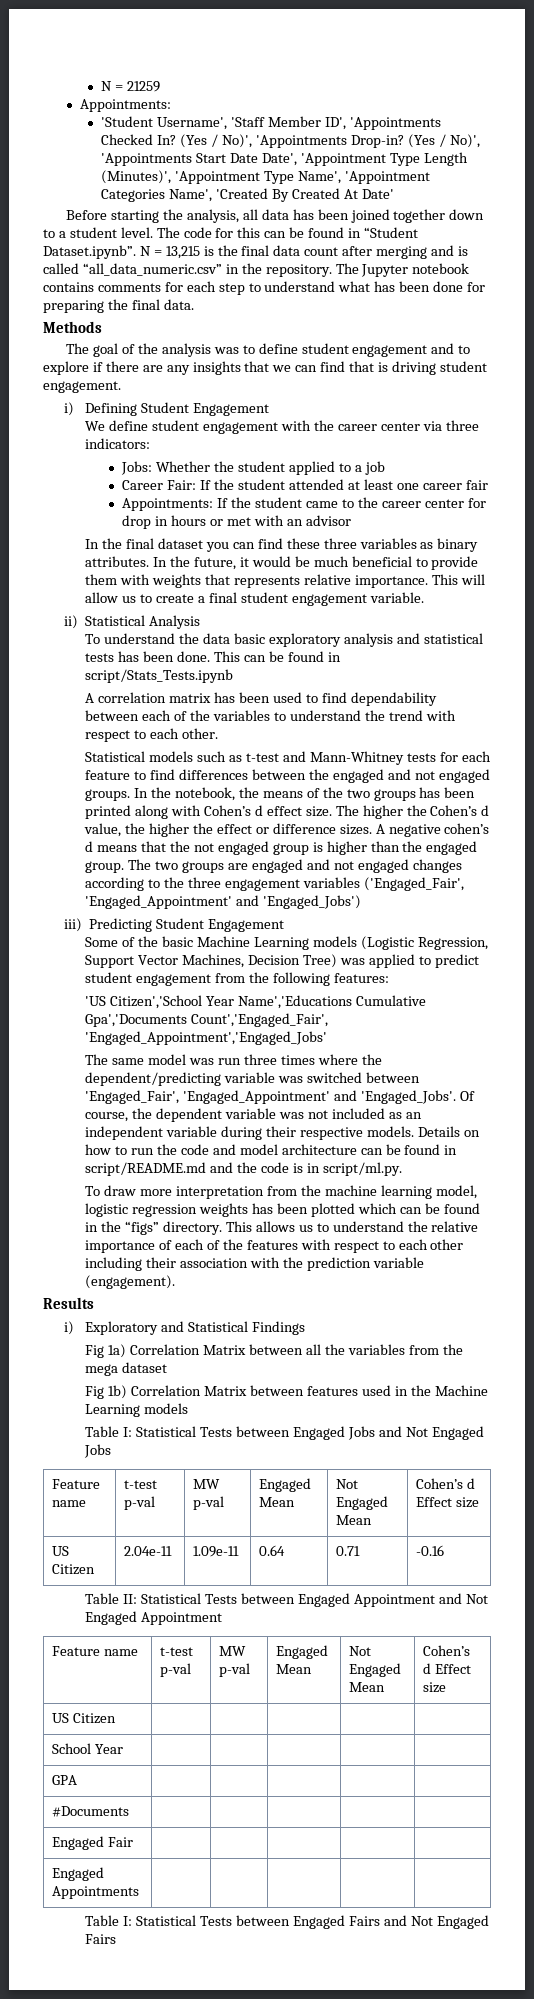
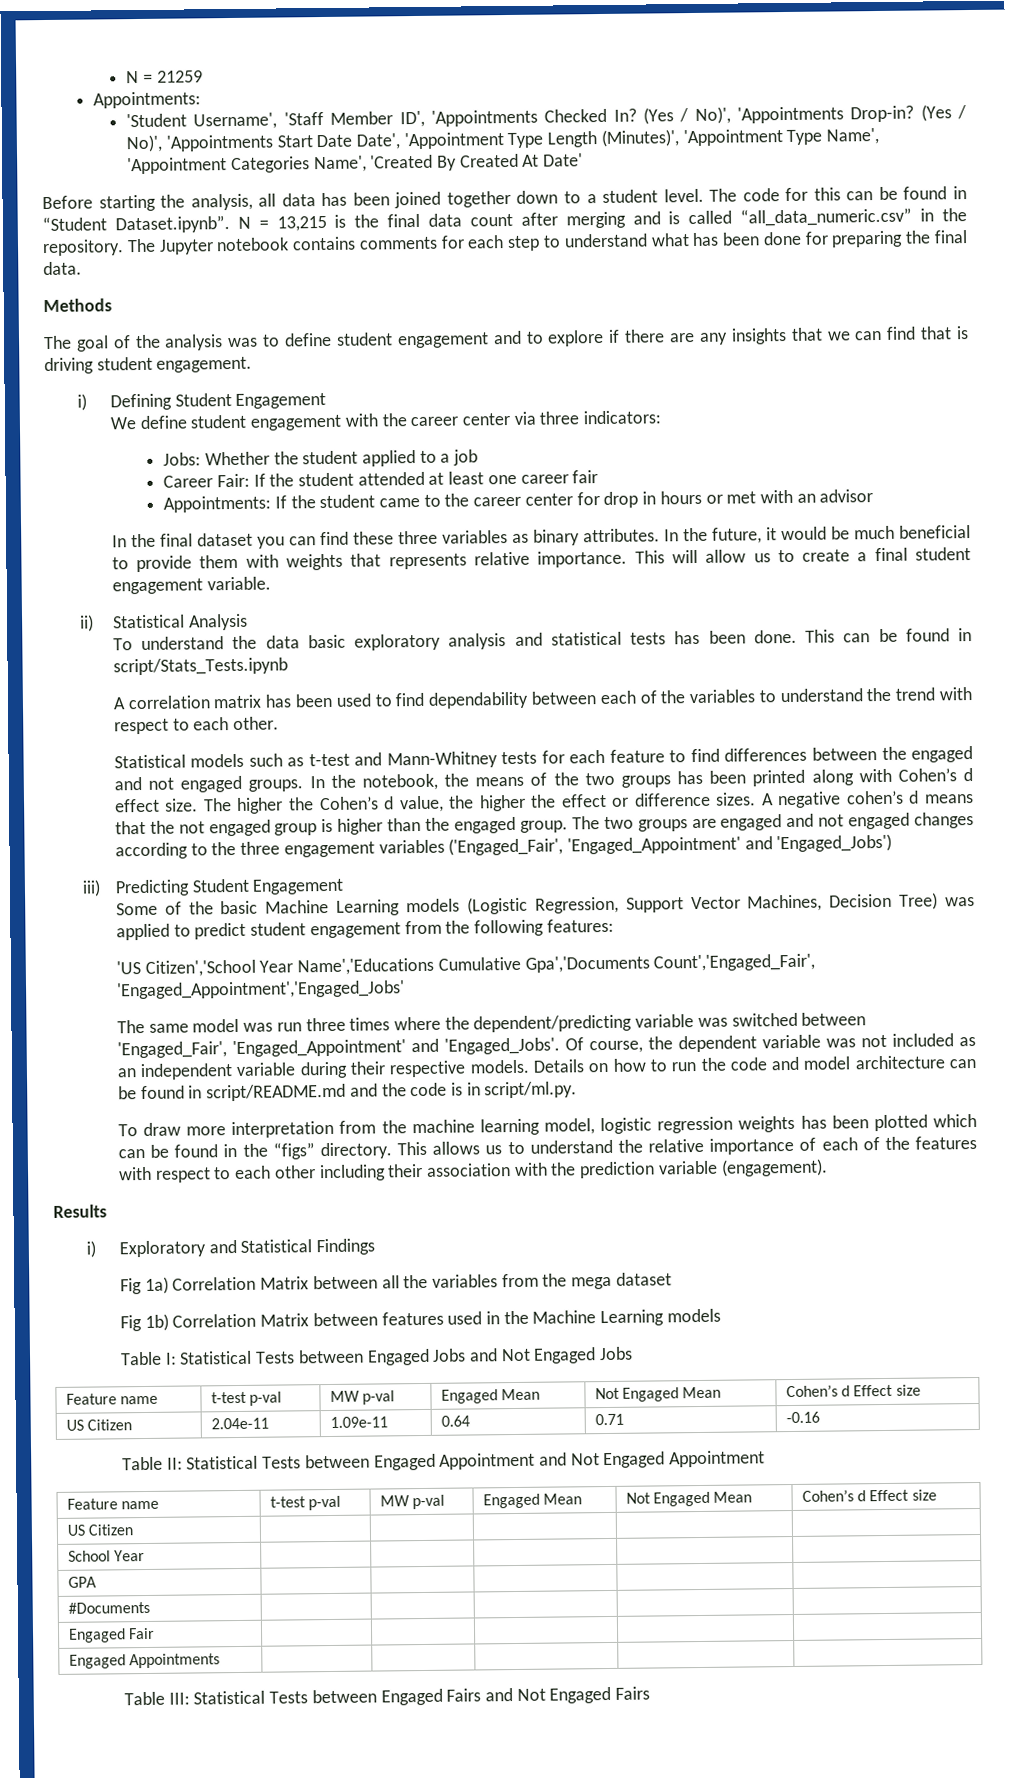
- Table I: Statistical Tests between Engaged Fairs and Not Engaged Fairs
+ Table III: Statistical Tests between Engaged Fairs and Not Engaged Fairs

